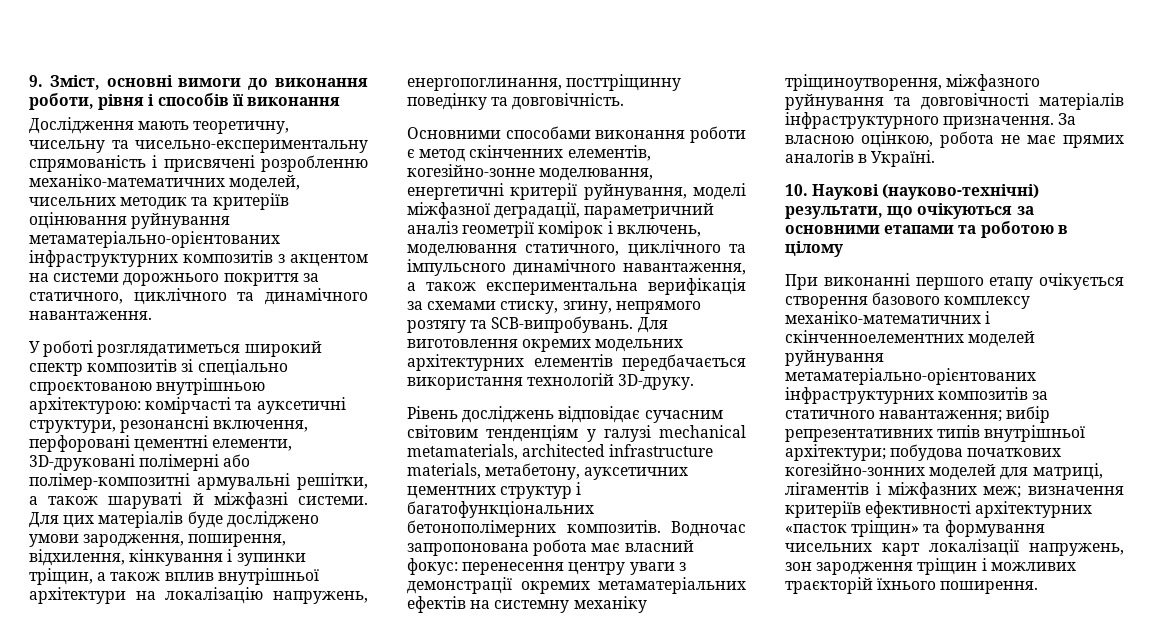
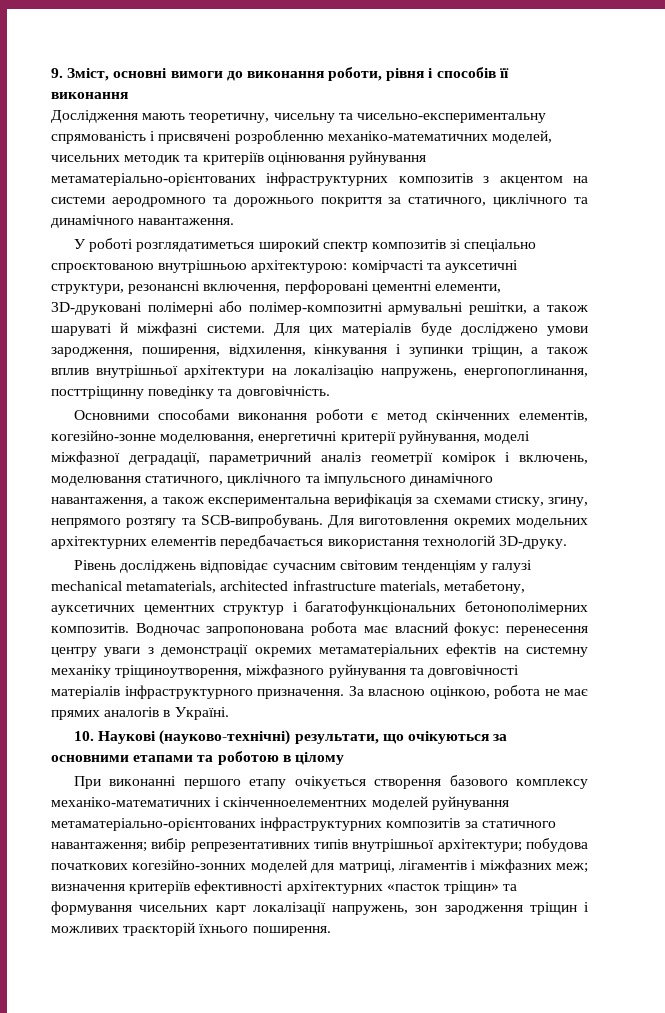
- Дослідження мають теоретичну, чисельну та чисельно-експериментальну спрямованість і присвячені розробленню механіко-математичних моделей, чисельних методик та критеріїв оцінювання руйнування метаматеріально-орієнтованих інфраструктурних композитів з акцентом на системи дорожнього покриття за статичного, циклічного та динамічного навантаження.
+ Дослідження мають теоретичну, чисельну та чисельно-експериментальну спрямованість і присвячені розробленню механіко-математичних моделей, чисельних методик та критеріїв оцінювання руйнування метаматеріально-орієнтованих інфраструктурних композитів з акцентом на системи аеродромного та дорожнього покриття за статичного, циклічного та динамічного навантаження.

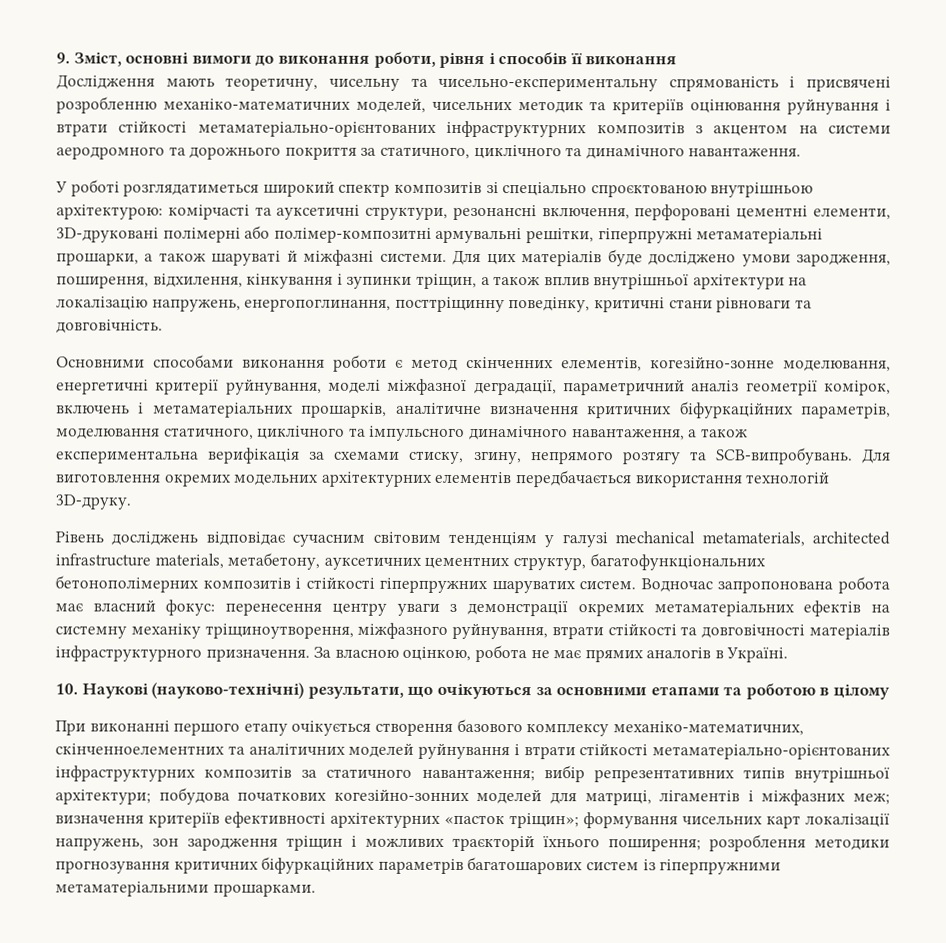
- Дослідження мають теоретичну, чисельну та чисельно-експериментальну спрямованість і присвячені розробленню механіко-математичних моделей, чисельних методик та критеріїв оцінювання руйнування метаматеріально-орієнтованих інфраструктурних композитів з акцентом на системи аеродромного та дорожнього покриття за статичного, циклічного та динамічного навантаження.
+ Дослідження мають теоретичну, чисельну та чисельно-експериментальну спрямованість і присвячені розробленню механіко-математичних моделей, чисельних методик та критеріїв оцінювання руйнування і втрати стійкості метаматеріально-орієнтованих інфраструктурних композитів з акцентом на системи аеродромного та дорожнього покриття за статичного, циклічного та динамічного навантаження.
- У роботі розглядатиметься широкий спектр композитів зі спеціально спроєктованою внутрішньою архітектурою: комірчасті та ауксетичні структури, резонансні включення, перфоровані цементні елементи, 3D-друковані полімерні або полімер-композитні армувальні решітки, а також шаруваті й міжфазні системи.
+ У роботі розглядатиметься широкий спектр композитів зі спеціально спроєктованою внутрішньою архітектурою: комірчасті та ауксетичні структури, резонансні включення, перфоровані цементні елементи, 3D-друковані полімерні або полімер-композитні армувальні решітки, гіперпружні метаматеріальні прошарки, а також шаруваті й міжфазні системи.
- Для цих матеріалів буде досліджено умови зародження, поширення, відхилення, кiнкування і зупинки тріщин, а також вплив внутрішньої архітектури на локалізацію напружень, енергопоглинання, посттріщинну поведінку та довговічність.
+ Для цих матеріалів буде досліджено умови зародження, поширення, відхилення, кiнкування і зупинки тріщин, а також вплив внутрішньої архітектури на локалізацію напружень, енергопоглинання, посттріщинну поведінку, критичні стани рівноваги та довговічність.
- Основними способами виконання роботи є метод скінченних елементів, когезійно-зонне моделювання, енергетичні критерії руйнування, моделі міжфазної деградації, параметричний аналіз геометрії комірок і включень, моделювання статичного, циклічного та імпульсного динамічного навантаження, а також експериментальна верифікація за схемами стиску, згину, непрямого розтягу та SCB-випробувань.
+ Основними способами виконання роботи є метод скінченних елементів, когезійно-зонне моделювання, енергетичні критерії руйнування, моделі міжфазної деградації, параметричний аналіз геометрії комірок, включень і метаматеріальних прошарків, аналітичне визначення критичних біфуркаційних параметрів, моделювання статичного, циклічного та імпульсного динамічного навантаження, а також експериментальна верифікація за схемами стиску, згину, непрямого розтягу та SCB-випробувань.
- Рівень досліджень відповідає сучасним світовим тенденціям у галузі mechanical metamaterials, architected infrastructure materials, метабетону, ауксетичних цементних структур і багатофункціональних бетонополімерних композитів.
+ Рівень досліджень відповідає сучасним світовим тенденціям у галузі mechanical metamaterials, architected infrastructure materials, метабетону, ауксетичних цементних структур, багатофункціональних бетонополімерних композитів і стійкості гіперпружних шаруватих систем.
- Водночас запропонована робота має власний фокус: перенесення центру уваги з демонстрації окремих метаматеріальних ефектів на системну механіку тріщиноутворення, міжфазного руйнування та довговічності матеріалів інфраструктурного призначення.
+ Водночас запропонована робота має власний фокус: перенесення центру уваги з демонстрації окремих метаматеріальних ефектів на системну механіку тріщиноутворення, міжфазного руйнування, втрати стійкості та довговічності матеріалів інфраструктурного призначення.
- При виконанні першого етапу очікується створення базового комплексу механіко-математичних і скінченноелементних моделей руйнування метаматеріально-орієнтованих інфраструктурних композитів за статичного навантаження; вибір репрезентативних типів внутрішньої архітектури; побудова початкових когезійно-зонних моделей для матриці, лігаментів і міжфазних меж; визначення критеріїв ефективності архітектурних «пасток тріщин» та формування чисельних карт локалізації напружень, зон зародження тріщин і можливих траєкторій їхнього поширення.
+ При виконанні першого етапу очікується створення базового комплексу механіко-математичних, скінченноелементних та аналітичних моделей руйнування і втрати стійкості метаматеріально-орієнтованих інфраструктурних композитів за статичного навантаження; вибір репрезентативних типів внутрішньої архітектури; побудова початкових когезійно-зонних моделей для матриці, лігаментів і міжфазних меж; визначення критеріїв ефективності архітектурних «пасток тріщин»; формування чисельних карт локалізації напружень, зон зародження тріщин і можливих траєкторій їхнього поширення; розроблення методики прогнозування критичних біфуркаційних параметрів багатошарових систем із гіперпружними метаматеріальними прошарками.

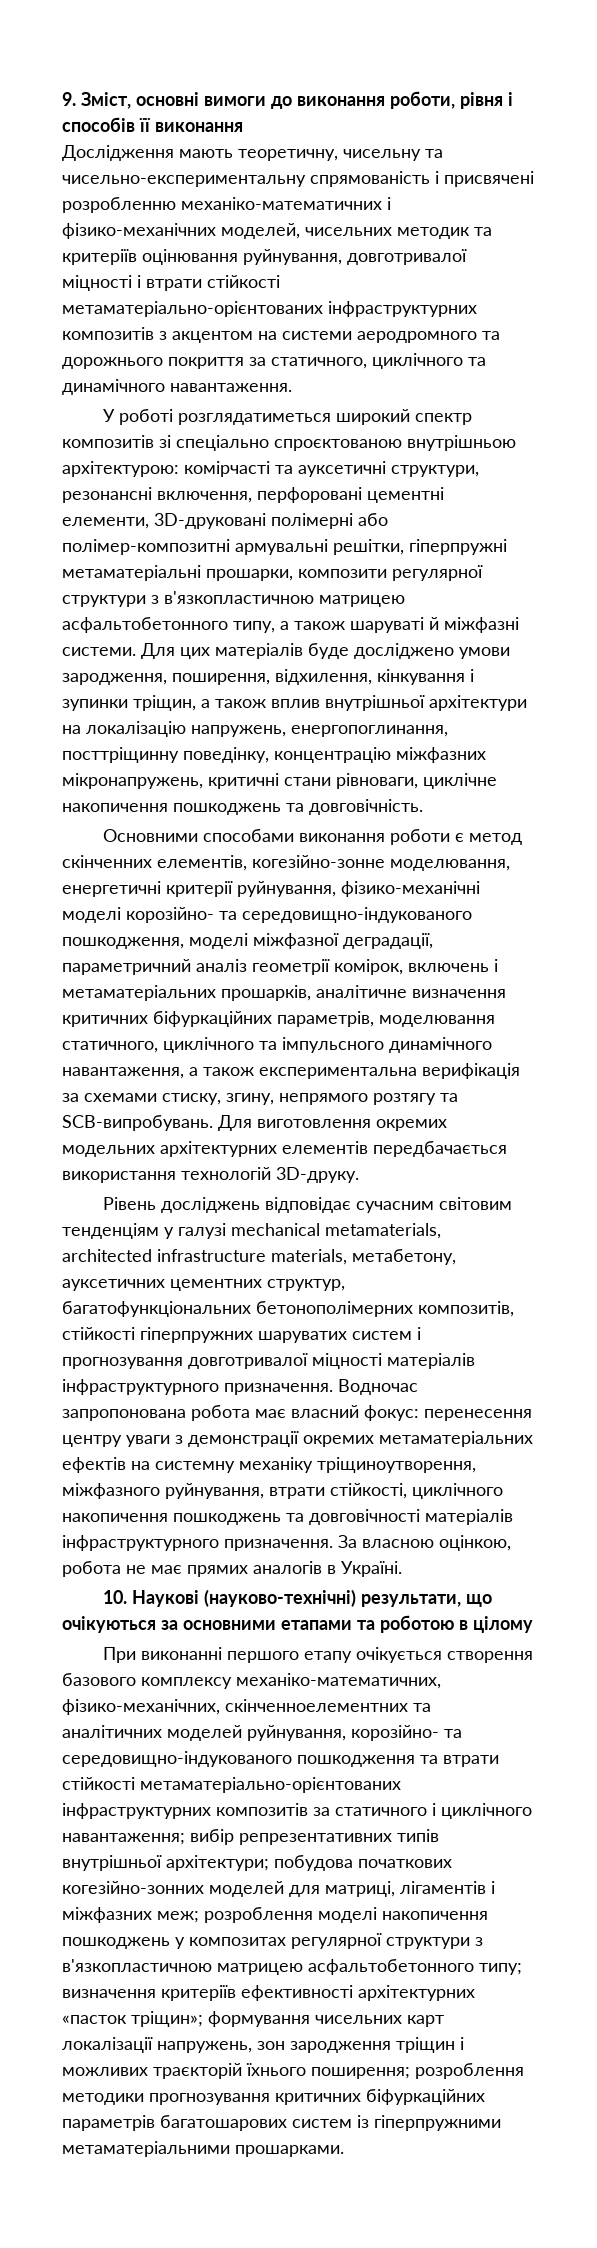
- Дослідження мають теоретичну, чисельну та чисельно-експериментальну спрямованість і присвячені розробленню механіко-математичних моделей, чисельних методик та критеріїв оцінювання руйнування і втрати стійкості метаматеріально-орієнтованих інфраструктурних композитів з акцентом на системи аеродромного та дорожнього покриття за статичного, циклічного та динамічного навантаження.
+ Дослідження мають теоретичну, чисельну та чисельно-експериментальну спрямованість і присвячені розробленню механіко-математичних і фізико-механічних моделей, чисельних методик та критеріїв оцінювання руйнування, довготривалої міцності і втрати стійкості метаматеріально-орієнтованих інфраструктурних композитів з акцентом на системи аеродромного та дорожнього покриття за статичного, циклічного та динамічного навантаження.
- У роботі розглядатиметься широкий спектр композитів зі спеціально спроєктованою внутрішньою архітектурою: комірчасті та ауксетичні структури, резонансні включення, перфоровані цементні елементи, 3D-друковані полімерні або полімер-композитні армувальні решітки, гіперпружні метаматеріальні прошарки, а також шаруваті й міжфазні системи.
+ У роботі розглядатиметься широкий спектр композитів зі спеціально спроєктованою внутрішньою архітектурою: комірчасті та ауксетичні структури, резонансні включення, перфоровані цементні елементи, 3D-друковані полімерні або полімер-композитні армувальні решітки, гіперпружні метаматеріальні прошарки, композити регулярної структури з в'язкопластичною матрицею асфальтобетонного типу, а також шаруваті й міжфазні системи.
- Для цих матеріалів буде досліджено умови зародження, поширення, відхилення, кiнкування і зупинки тріщин, а також вплив внутрішньої архітектури на локалізацію напружень, енергопоглинання, посттріщинну поведінку, критичні стани рівноваги та довговічність.
+ Для цих матеріалів буде досліджено умови зародження, поширення, відхилення, кiнкування і зупинки тріщин, а також вплив внутрішньої архітектури на локалізацію напружень, енергопоглинання, посттріщинну поведінку, концентрацію міжфазних мікронапружень, критичні стани рівноваги, циклічне накопичення пошкоджень та довговічність.
- Основними способами виконання роботи є метод скінченних елементів, когезійно-зонне моделювання, енергетичні критерії руйнування, моделі міжфазної деградації, параметричний аналіз геометрії комірок, включень і метаматеріальних прошарків, аналітичне визначення критичних біфуркаційних параметрів, моделювання статичного, циклічного та імпульсного динамічного навантаження, а також експериментальна верифікація за схемами стиску, згину, непрямого розтягу та SCB-випробувань.
+ Основними способами виконання роботи є метод скінченних елементів, когезійно-зонне моделювання, енергетичні критерії руйнування, фізико-механічні моделі корозійно- та середовищно-індукованого пошкодження, моделі міжфазної деградації, параметричний аналіз геометрії комірок, включень і метаматеріальних прошарків, аналітичне визначення критичних біфуркаційних параметрів, моделювання статичного, циклічного та імпульсного динамічного навантаження, а також експериментальна верифікація за схемами стиску, згину, непрямого розтягу та SCB-випробувань.
- Рівень досліджень відповідає сучасним світовим тенденціям у галузі mechanical metamaterials, architected infrastructure materials, метабетону, ауксетичних цементних структур, багатофункціональних бетонополімерних композитів і стійкості гіперпружних шаруватих систем.
+ Рівень досліджень відповідає сучасним світовим тенденціям у галузі mechanical metamaterials, architected infrastructure materials, метабетону, ауксетичних цементних структур, багатофункціональних бетонополімерних композитів, стійкості гіперпружних шаруватих систем і прогнозування довготривалої міцності матеріалів інфраструктурного призначення.
- Водночас запропонована робота має власний фокус: перенесення центру уваги з демонстрації окремих метаматеріальних ефектів на системну механіку тріщиноутворення, міжфазного руйнування, втрати стійкості та довговічності матеріалів інфраструктурного призначення.
+ Водночас запропонована робота має власний фокус: перенесення центру уваги з демонстрації окремих метаматеріальних ефектів на системну механіку тріщиноутворення, міжфазного руйнування, втрати стійкості, циклічного накопичення пошкоджень та довговічності матеріалів інфраструктурного призначення.
- При виконанні першого етапу очікується створення базового комплексу механіко-математичних, скінченноелементних та аналітичних моделей руйнування і втрати стійкості метаматеріально-орієнтованих інфраструктурних композитів за статичного навантаження;
+ При виконанні першого етапу очікується створення базового комплексу механіко-математичних, фізико-механічних, скінченноелементних та аналітичних моделей руйнування, корозійно- та середовищно-індукованого пошкодження та втрати стійкості метаматеріально-орієнтованих інфраструктурних композитів за статичного і циклічного навантаження;
+ розроблення моделі накопичення пошкоджень у композитах регулярної структури з в'язкопластичною матрицею асфальтобетонного типу;

